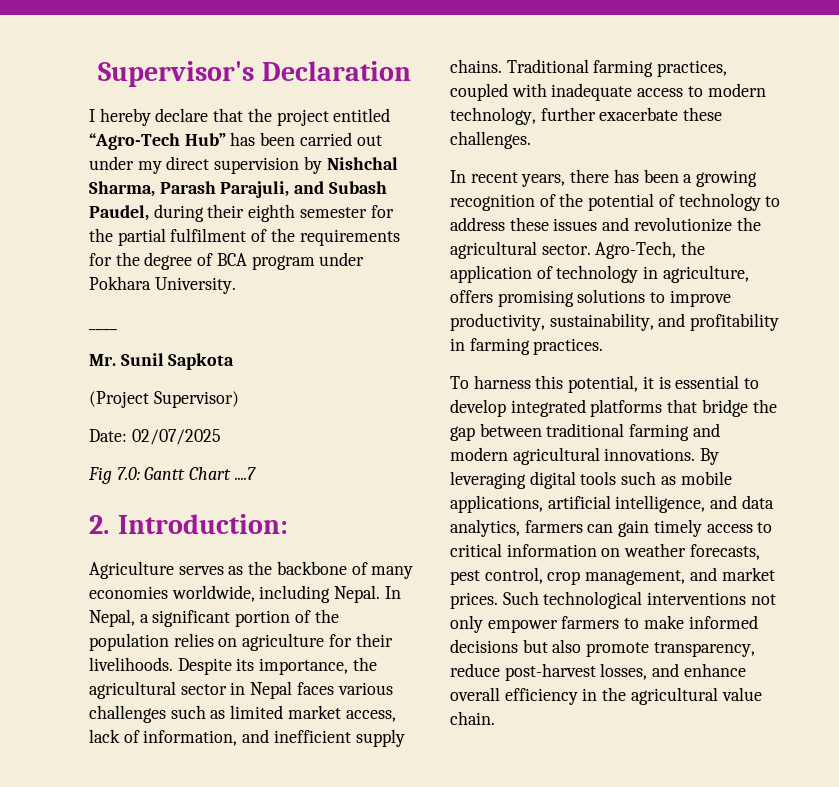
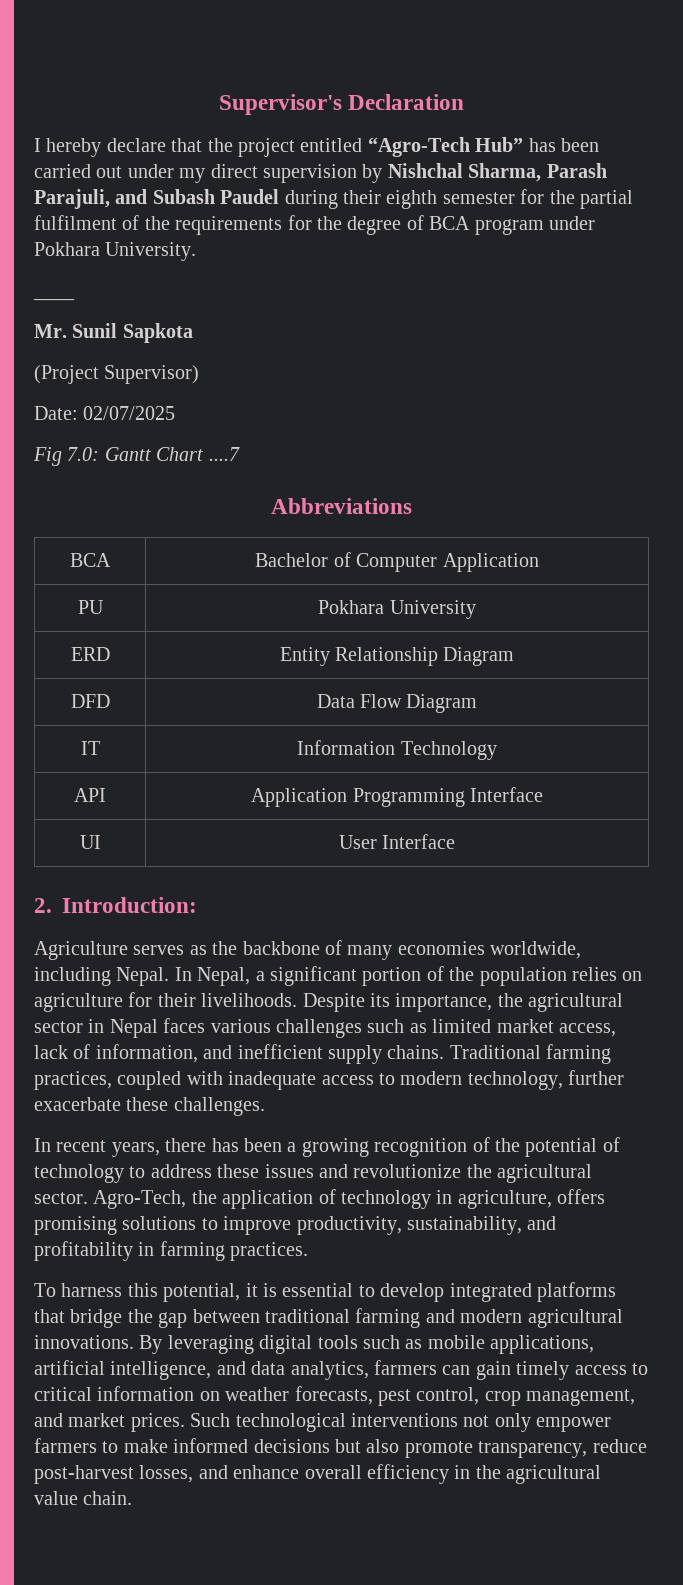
- I hereby declare that the project entitled “Agro-Tech Hub” has been carried out under my direct supervision by Nishchal Sharma, Parash Parajuli, and Subash Paudel, during their eighth semester for the partial fulfilment of the requirements for the degree of BCA program under Pokhara University.
+ I hereby declare that the project entitled “Agro-Tech Hub” has been carried out under my direct supervision by Nishchal Sharma, Parash Parajuli, and Subash Paudel during their eighth semester for the partial fulfilment of the requirements for the degree of BCA program under Pokhara University.
+ Abbreviations
+ BCA | Bachelor of Computer Application
+ PU | Pokhara University
+ ERD | Entity Relationship Diagram
+ DFD | Data Flow Diagram
+ IT | Information Technology
+ API | Application Programming Interface
+ UI | User Interface

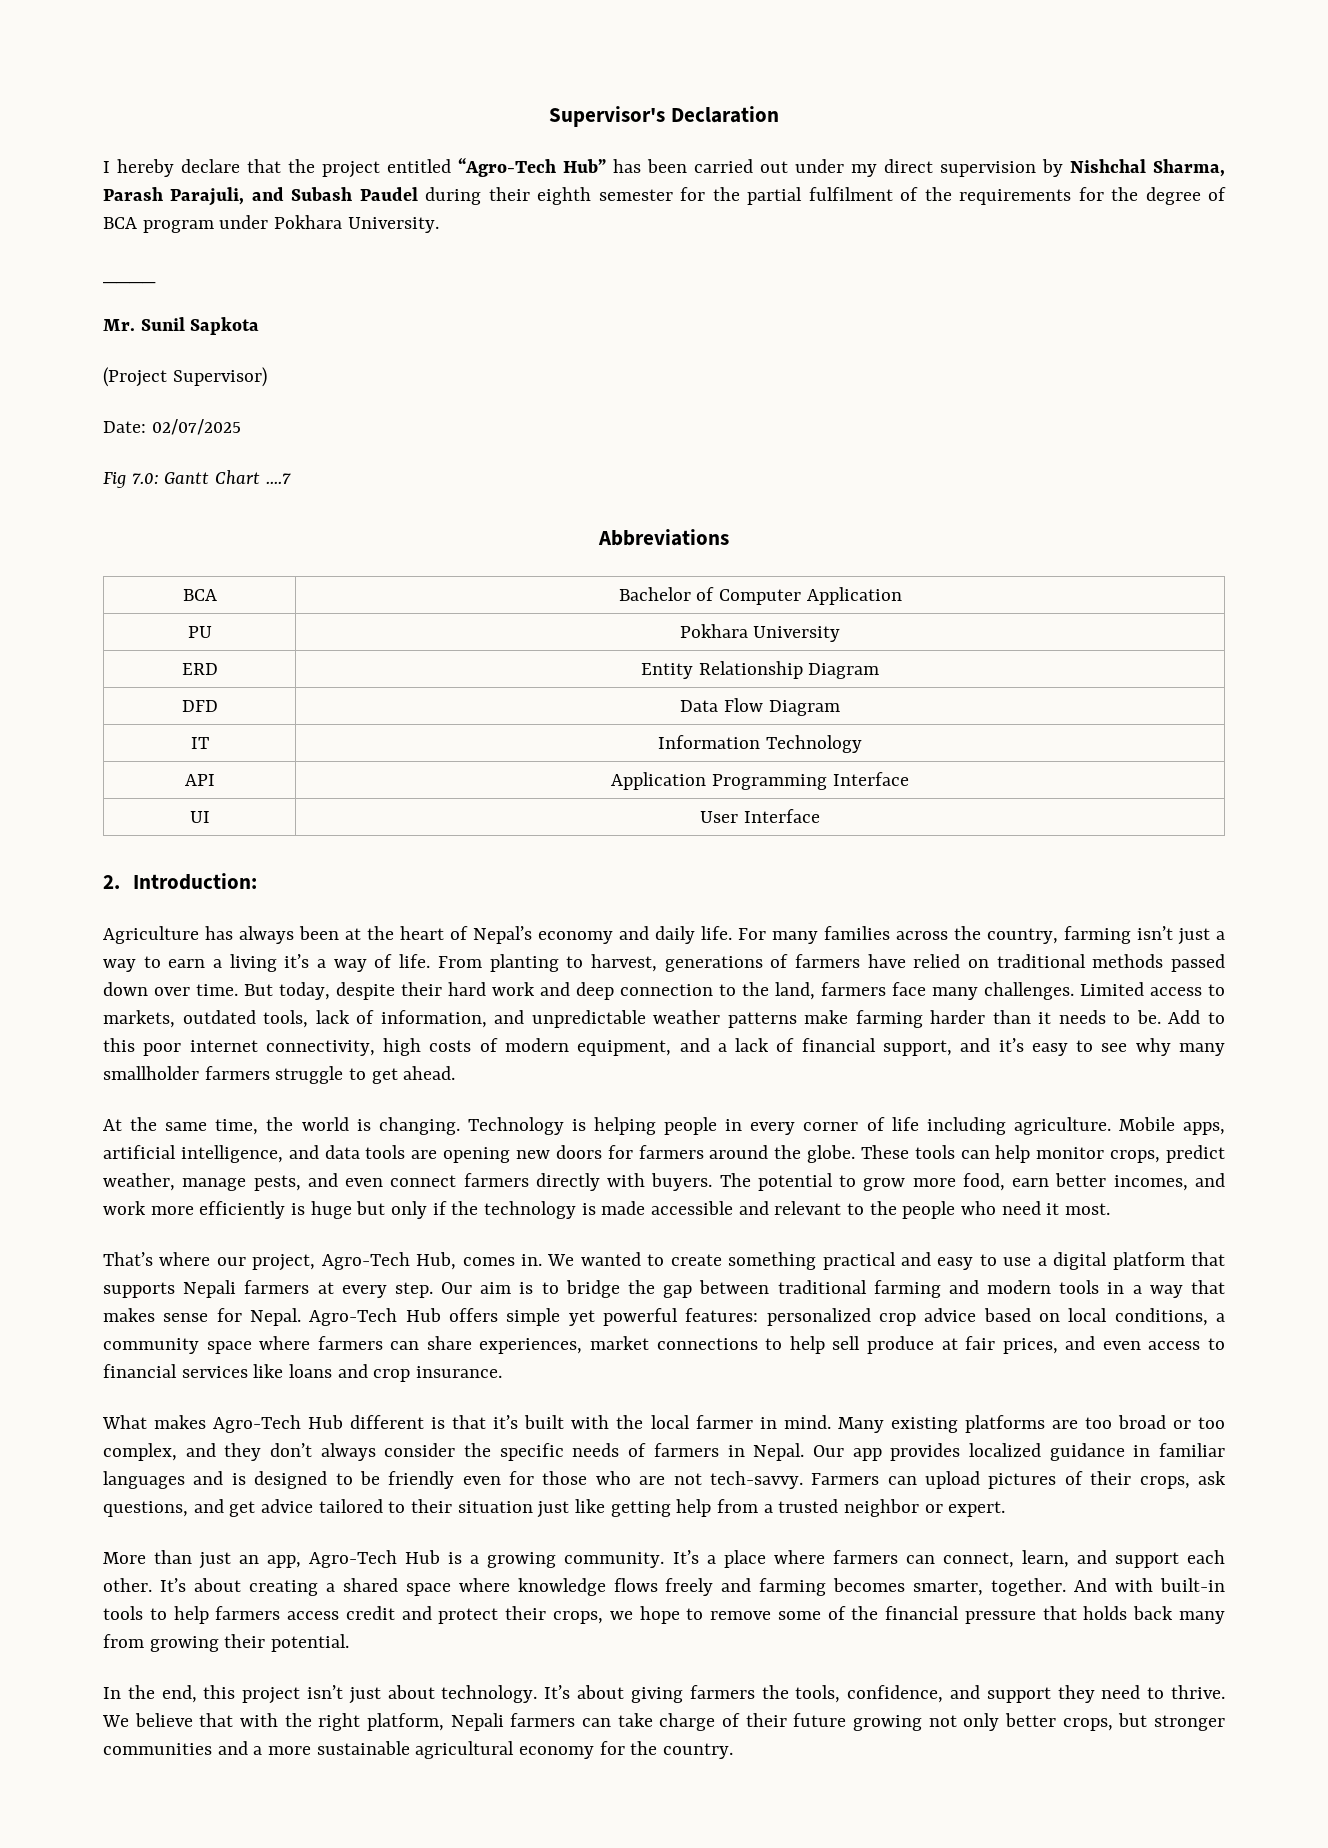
- Agriculture serves as the backbone of many economies worldwide, including Nepal. In Nepal, a significant portion of the population relies on agriculture for their livelihoods. Despite its importance, the agricultural sector in Nepal faces various challenges such as limited market access, lack of information, and inefficient supply chains. Traditional farming practices, coupled with inadequate access to modern technology, further exacerbate these challenges.
- In recent years, there has been a growing recognition of the potential of technology to address these issues and revolutionize the agricultural sector. Agro-Tech, the application of technology in agriculture, offers promising solutions to improve productivity, sustainability, and profitability in farming practices.
- To harness this potential, it is essential to develop integrated platforms that bridge the gap between traditional farming and modern agricultural innovations. By leveraging digital tools such as mobile applications, artificial intelligence, and data analytics, farmers can gain timely access to critical information on weather forecasts, pest control, crop management, and market prices. Such technological interventions not only empower farmers to make informed decisions but also promote transparency, reduce post-harvest losses, and enhance overall efficiency in the agricultural value chain.
+ Agriculture has always been at the heart of Nepal’s economy and daily life. For many families across the country, farming isn’t just a way to earn a living it’s a way of life. From planting to harvest, generations of farmers have relied on traditional methods passed down over time. But today, despite their hard work and deep connection to the land, farmers face many challenges. Limited access to markets, outdated tools, lack of information, and unpredictable weather patterns make farming harder than it needs to be. Add to this poor internet connectivity, high costs of modern equipment, and a lack of financial support, and it’s easy to see why many smallholder farmers struggle to get ahead.
+ At the same time, the world is changing. Technology is helping people in every corner of life including agriculture. Mobile apps, artificial intelligence, and data tools are opening new doors for farmers around the globe. These tools can help monitor crops, predict weather, manage pests, and even connect farmers directly with buyers. The potential to grow more food, earn better incomes, and work more efficiently is huge but only if the technology is made accessible and relevant to the people who need it most.
+ That’s where our project, Agro-Tech Hub, comes in. We wanted to create something practical and easy to use a digital platform that supports Nepali farmers at every step. Our aim is to bridge the gap between traditional farming and modern tools in a way that makes sense for Nepal. Agro-Tech Hub offers simple yet powerful features: personalized crop advice based on local conditions, a community space where farmers can share experiences, market connections to help sell produce at fair prices, and even access to financial services like loans and crop insurance.
+ What makes Agro-Tech Hub different is that it’s built with the local farmer in mind. Many existing platforms are too broad or too complex, and they don’t always consider the specific needs of farmers in Nepal. Our app provides localized guidance in familiar languages and is designed to be friendly even for those who are not tech-savvy. Farmers can upload pictures of their crops, ask questions, and get advice tailored to their situation just like getting help from a trusted neighbor or expert.
+ More than just an app, Agro-Tech Hub is a growing community. It’s a place where farmers can connect, learn, and support each other. It’s about creating a shared space where knowledge flows freely and farming becomes smarter, together. And with built-in tools to help farmers access credit and protect their crops, we hope to remove some of the financial pressure that holds back many from growing their potential.
+ In the end, this project isn’t just about technology. It’s about giving farmers the tools, confidence, and support they need to thrive. We believe that with the right platform, Nepali farmers can take charge of their future growing not only better crops, but stronger communities and a more sustainable agricultural economy for the country.

